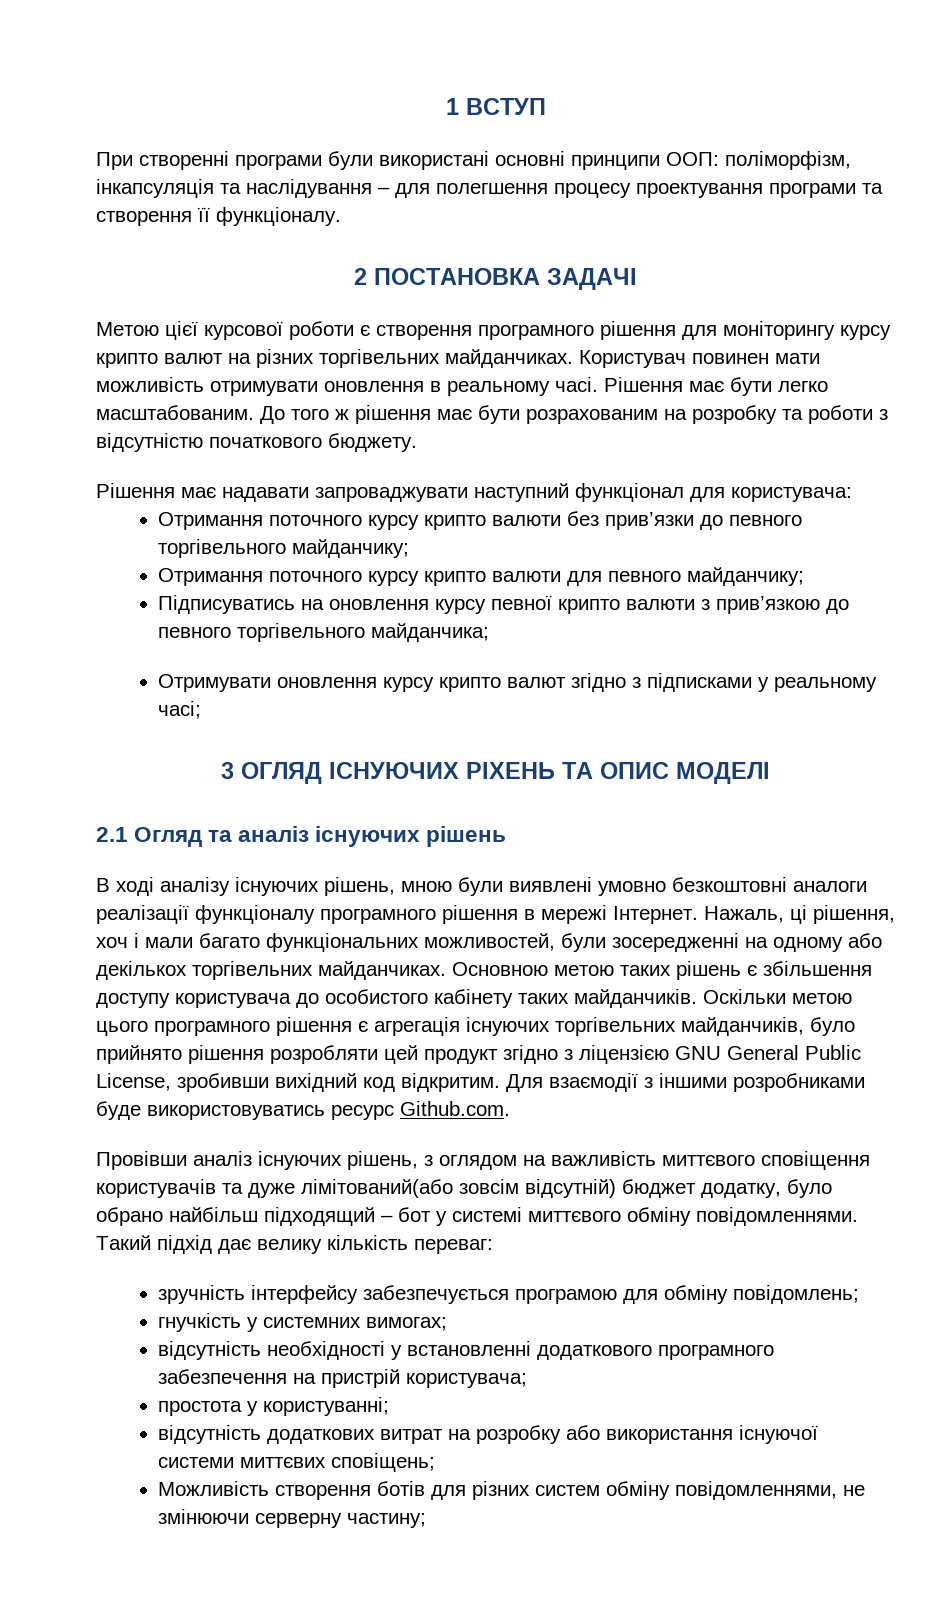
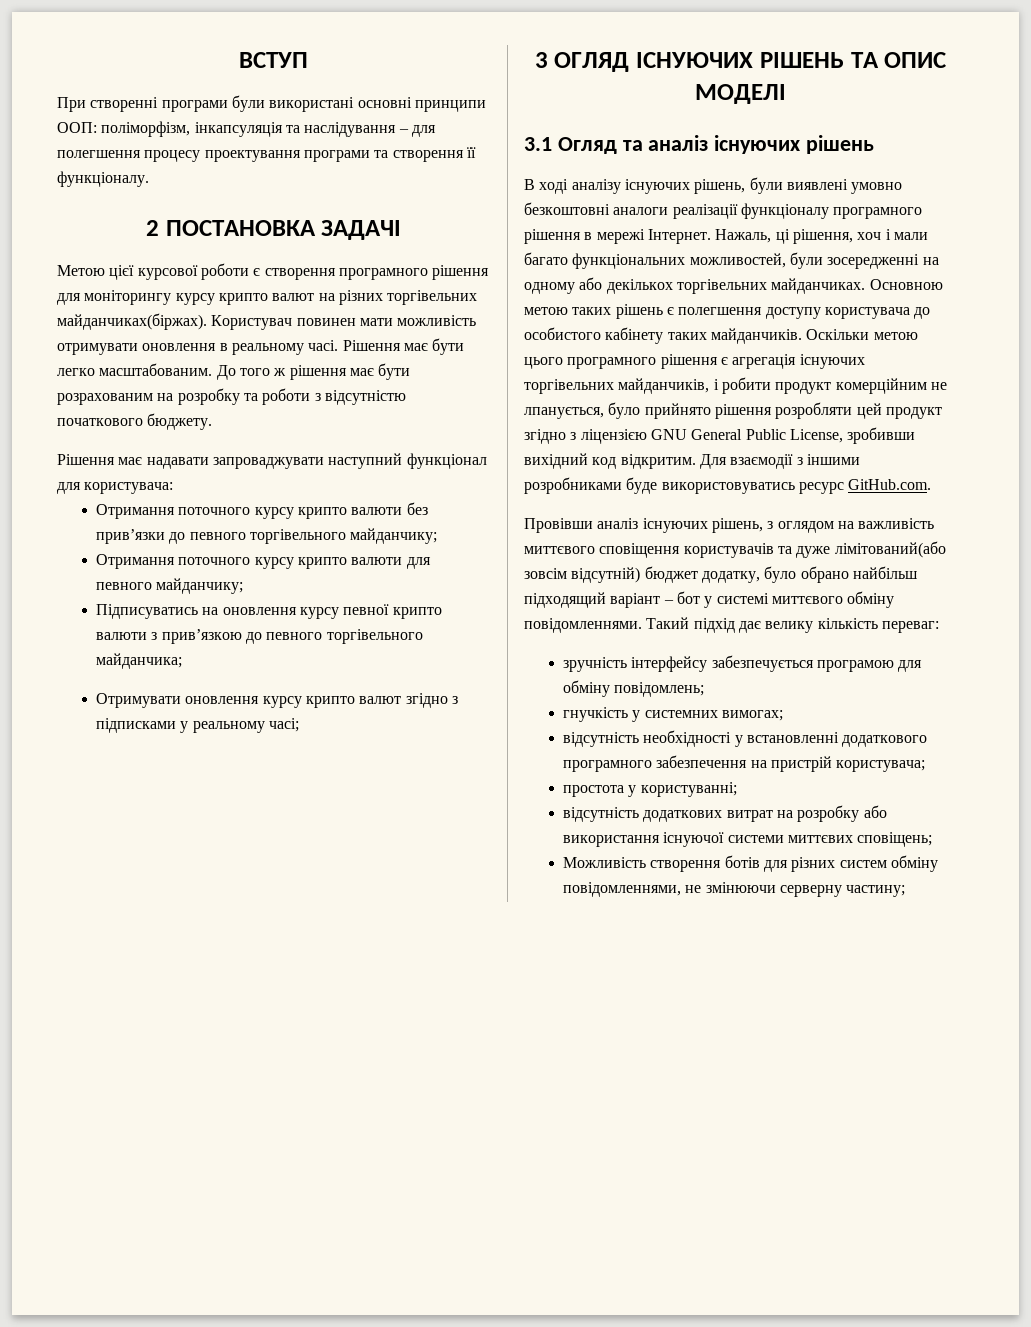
- 1 ВСТУП
+ ВСТУП
- Метою цієї курсової роботи є створення програмного рішення для моніторингу курсу крипто валют на різних торгівельних майданчиках.
+ Метою цієї курсової роботи є створення програмного рішення для моніторингу курсу крипто валют на різних торгівельних майданчиках(біржах).
- 3 ОГЛЯД ІСНУЮЧИХ РІХЕНЬ ТА ОПИС МОДЕЛІ
+ 3 ОГЛЯД ІСНУЮЧИХ РІШЕНЬ ТА ОПИС МОДЕЛІ
- 2.1 Огляд та аналіз існуючих рішень
+ 3.1 Огляд та аналіз існуючих рішень
- В ході аналізу існуючих рішень, мною були виявлені умовно безкоштовні аналоги реалізації функціоналу програмного рішення в мережі Інтернет.
+ В ході аналізу існуючих рішень, були виявлені умовно безкоштовні аналоги реалізації функціоналу програмного рішення в мережі Інтернет.
- Основною метою таких рішень є збільшення доступу користувача до особистого кабінету таких майданчиків.
+ Основною метою таких рішень є полегшення доступу користувача до особистого кабінету таких майданчиків.
- Оскільки метою цього програмного рішення є агрегація існуючих торгівельних майданчиків, було прийнято рішення розробляти цей продукт згідно з ліцензією GNU General Public License, зробивши вихідний код відкритим.
+ Оскільки метою цього програмного рішення є агрегація існуючих торгівельних майданчиків, і робити продукт комерційним не лпанується, було прийнято рішення розробляти цей продукт згідно з ліцензією GNU General Public License, зробивши вихідний код відкритим.
- Для взаємодії з іншими розробниками буде використовуватись ресурс Github.com.
+ Для взаємодії з іншими розробниками буде використовуватись ресурс GitHub.com.
- Провівши аналіз існуючих рішень, з оглядом на важливість миттєвого сповіщення користувачів та дуже лімітований(або зовсім відсутній) бюджет додатку, було обрано найбільш підходящий – бот у системі миттєвого обміну повідомленнями.
+ Провівши аналіз існуючих рішень, з оглядом на важливість миттєвого сповіщення користувачів та дуже лімітований(або зовсім відсутній) бюджет додатку, було обрано найбільш підходящий варіант – бот у системі миттєвого обміну повідомленнями.

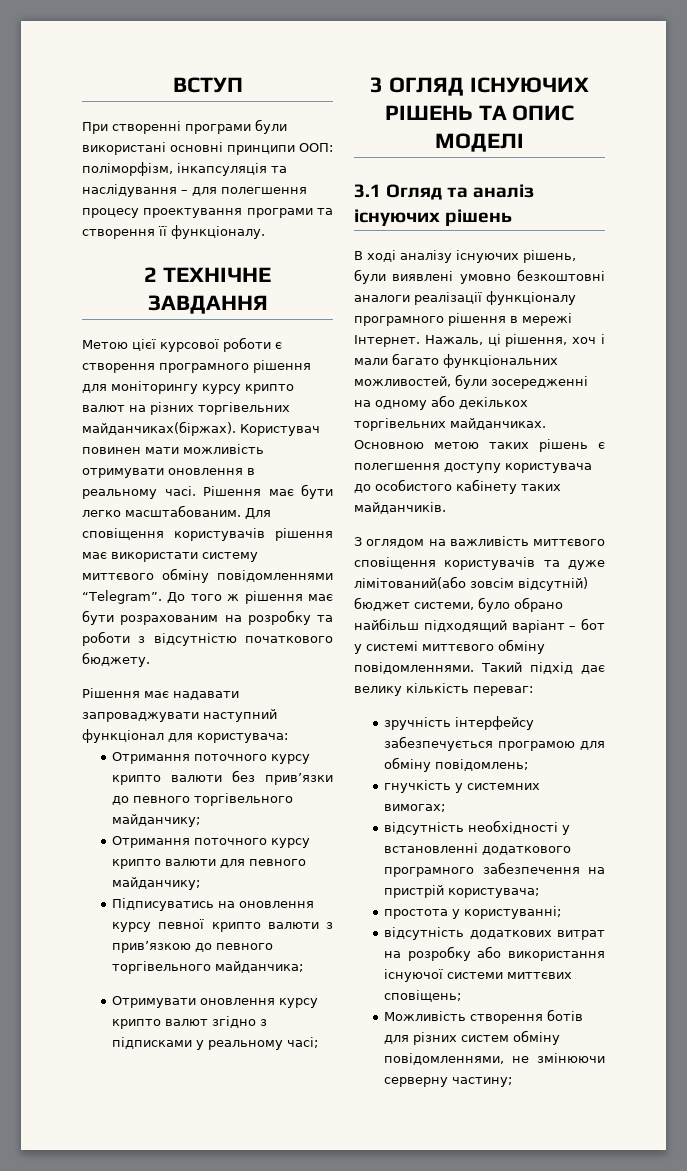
- 2 ПОСТАНОВКА ЗАДАЧІ
+ 2 ТЕХНІЧНЕ ЗАВДАННЯ
+ Для сповіщення користувачів рішення має використати систему миттєвого обміну повідомленнями “Telegram”.
- Основною метою таких рішень є полегшення доступу користувача до особистого кабінету таких майданчиків. Оскільки метою цього програмного рішення є агрегація існуючих торгівельних майданчиків, і робити продукт комерційним не лпанується, було прийнято рішення розробляти цей продукт згідно з ліцензією GNU General Public License, зробивши вихідний код відкритим. Для взаємодії з іншими розробниками буде використовуватись ресурс GitHub.com.
- Провівши аналіз існуючих рішень, з оглядом на важливість миттєвого сповіщення користувачів та дуже лімітований(або зовсім відсутній) бюджет додатку, було обрано найбільш підходящий варіант – бот у системі миттєвого обміну повідомленнями.
+ Основною метою таких рішень є полегшення доступу користувача до особистого кабінету таких майданчиків.
+ З оглядом на важливість миттєвого сповіщення користувачів та дуже лімітований(або зовсім відсутній) бюджет системи, було обрано найбільш підходящий варіант – бот у системі миттєвого обміну повідомленнями.

